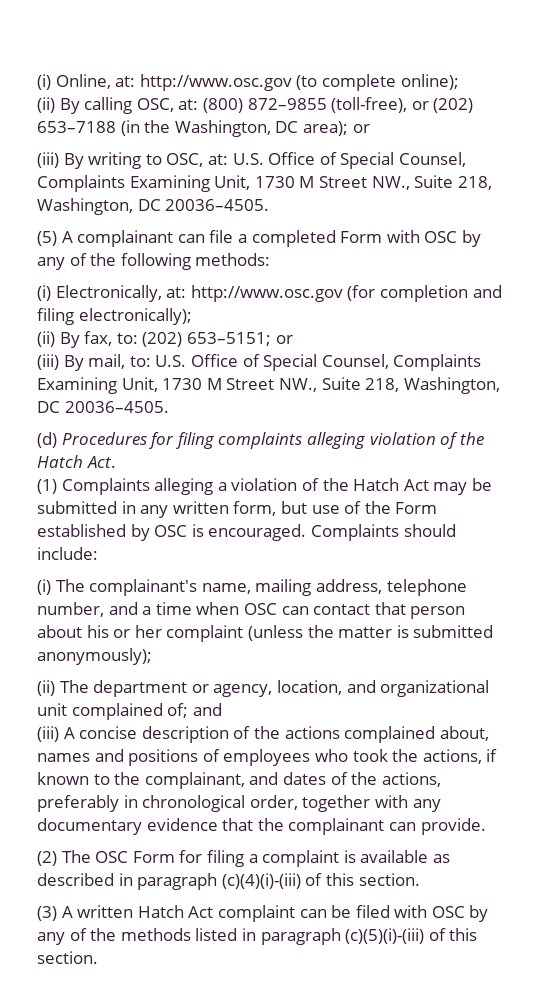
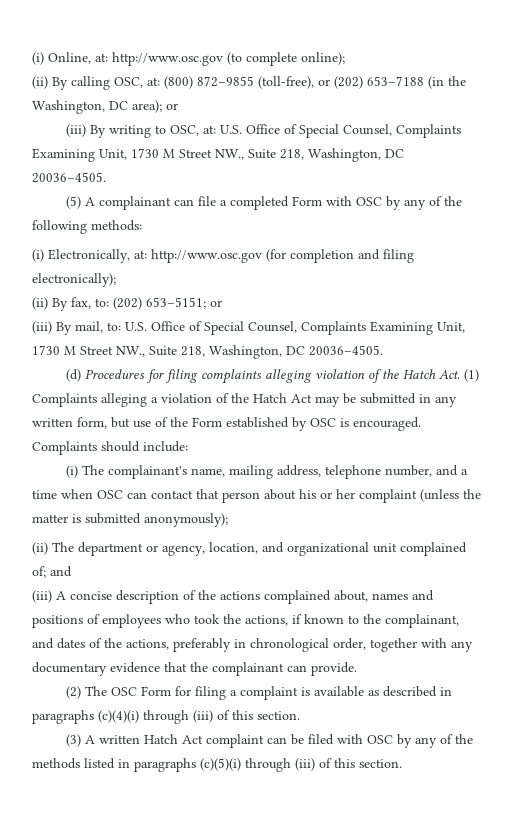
- (d) Procedures for filing complaints alleging violation of the Hatch Act.
- (1) Complaints alleging a violation of the Hatch Act may be submitted in any written form, but use of the Form established by OSC is encouraged.
+ (d) Procedures for filing complaints alleging violation of the Hatch Act. (1) Complaints alleging a violation of the Hatch Act may be submitted in any written form, but use of the Form established by OSC is encouraged.
- (2) The OSC Form for filing a complaint is available as described in paragraph (c)(4)(i)-(iii) of this section.
+ (2) The OSC Form for filing a complaint is available as described in paragraphs (c)(4)(i) through (iii) of this section.
- (3) A written Hatch Act complaint can be filed with OSC by any of the methods listed in paragraph (c)(5)(i)-(iii) of this section.
+ (3) A written Hatch Act complaint can be filed with OSC by any of the methods listed in paragraphs (c)(5)(i) through (iii) of this section.

